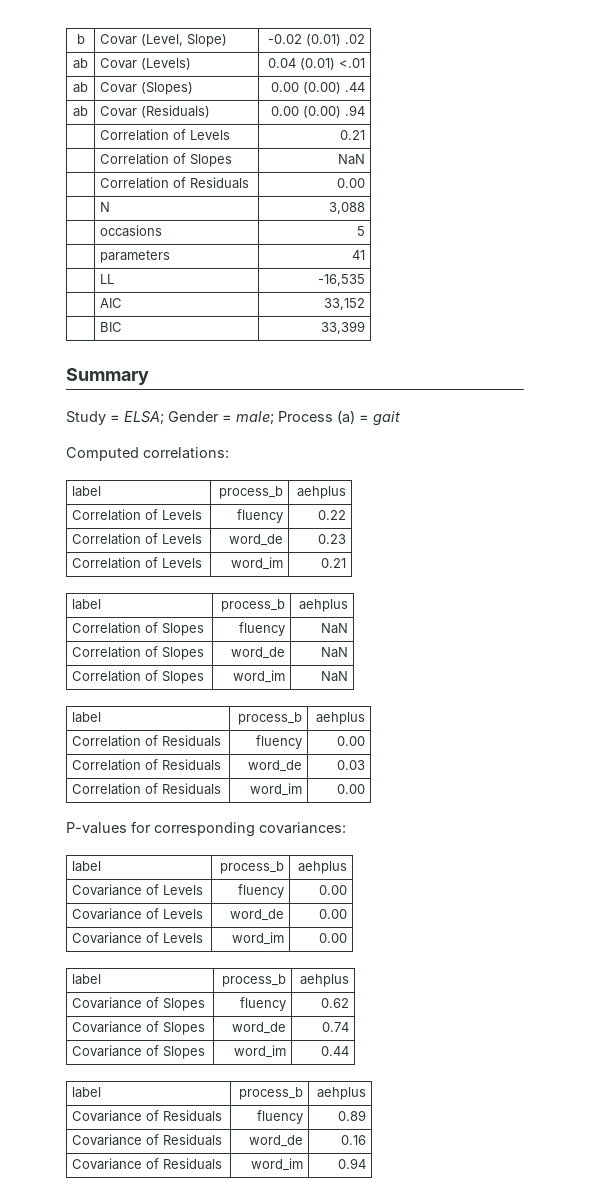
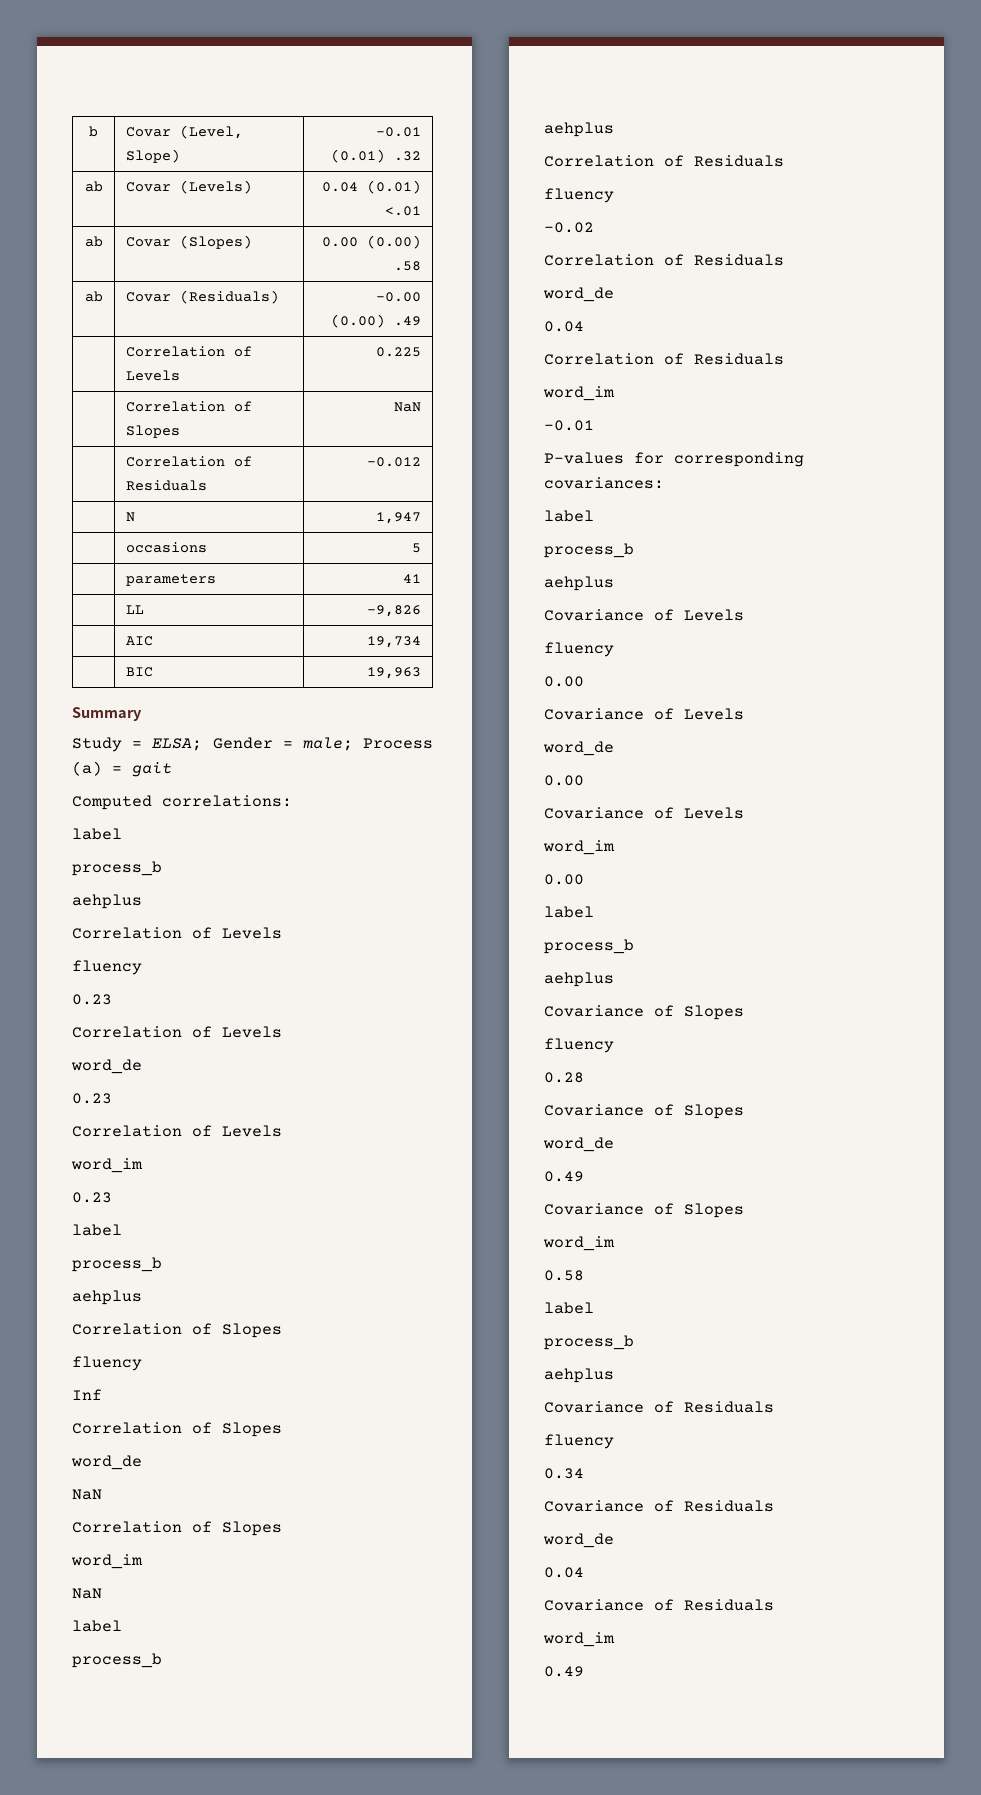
- b | Covar (Level, Slope) | -0.02 (0.01) .02
+ b | Covar (Level, Slope) | -0.01 (0.01) .32
- ab | Covar (Slopes) | 0.00 (0.00) .44
+ ab | Covar (Slopes) | 0.00 (0.00) .58
- ab | Covar (Residuals) | 0.00 (0.00) .94
- | Correlation of Levels | 0.21
+ ab | Covar (Residuals) | -0.00 (0.00) .49
+ | Correlation of Levels | 0.225
- | Correlation of Residuals | 0.00
+ | Correlation of Residuals | -0.012
- | N | 3,088
+ | N | 1,947
- | LL | -16,535
+ | LL | -9,826
- | AIC | 33,152
+ | AIC | 19,734
- | BIC | 33,399
+ | BIC | 19,963
  Computed correlations:
- label | process_b | aehplus
- Correlation of Levels | fluency | 0.22
- Correlation of Levels | word_de | 0.23
- Correlation of Levels | word_im | 0.21
- label | process_b | aehplus
- Correlation of Slopes | fluency | NaN
- Correlation of Slopes | word_de | NaN
- Correlation of Slopes | word_im | NaN
- label | process_b | aehplus
- Correlation of Residuals | fluency | 0.00
- Correlation of Residuals | word_de | 0.03
- Correlation of Residuals | word_im | 0.00
+ label
+ process_b
+ aehplus
+ Correlation of Levels
+ fluency
+ 0.23
+ Correlation of Levels
+ word_de
+ 0.23
+ Correlation of Levels
+ word_im
+ 0.23
+ label
+ process_b
+ aehplus
+ Correlation of Slopes
+ fluency
+ Inf
+ Correlation of Slopes
+ word_de
+ NaN
+ Correlation of Slopes
+ word_im
+ NaN
+ label
+ process_b
+ aehplus
+ Correlation of Residuals
+ fluency
+ -0.02
+ Correlation of Residuals
+ word_de
+ 0.04
+ Correlation of Residuals
+ word_im
+ -0.01
  P-values for corresponding covariances:
- label | process_b | aehplus
- Covariance of Levels | fluency | 0.00
- Covariance of Levels | word_de | 0.00
- Covariance of Levels | word_im | 0.00
- label | process_b | aehplus
- Covariance of Slopes | fluency | 0.62
- Covariance of Slopes | word_de | 0.74
- Covariance of Slopes | word_im | 0.44
- label | process_b | aehplus
- Covariance of Residuals | fluency | 0.89
- Covariance of Residuals | word_de | 0.16
- Covariance of Residuals | word_im | 0.94
+ label
+ process_b
+ aehplus
+ Covariance of Levels
+ fluency
+ 0.00
+ Covariance of Levels
+ word_de
+ 0.00
+ Covariance of Levels
+ word_im
+ 0.00
+ label
+ process_b
+ aehplus
+ Covariance of Slopes
+ fluency
+ 0.28
+ Covariance of Slopes
+ word_de
+ 0.49
+ Covariance of Slopes
+ word_im
+ 0.58
+ label
+ process_b
+ aehplus
+ Covariance of Residuals
+ fluency
+ 0.34
+ Covariance of Residuals
+ word_de
+ 0.04
+ Covariance of Residuals
+ word_im
+ 0.49

